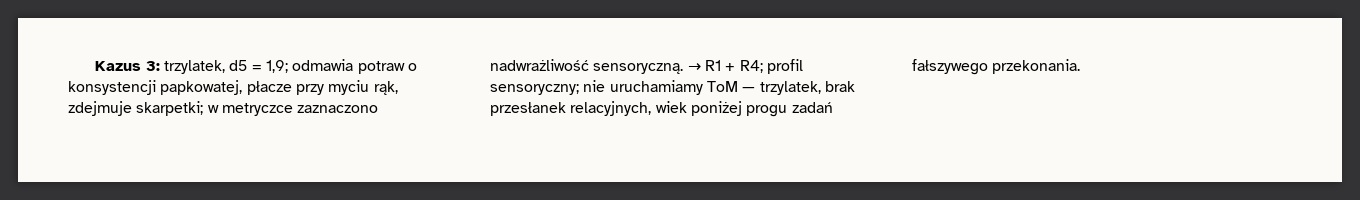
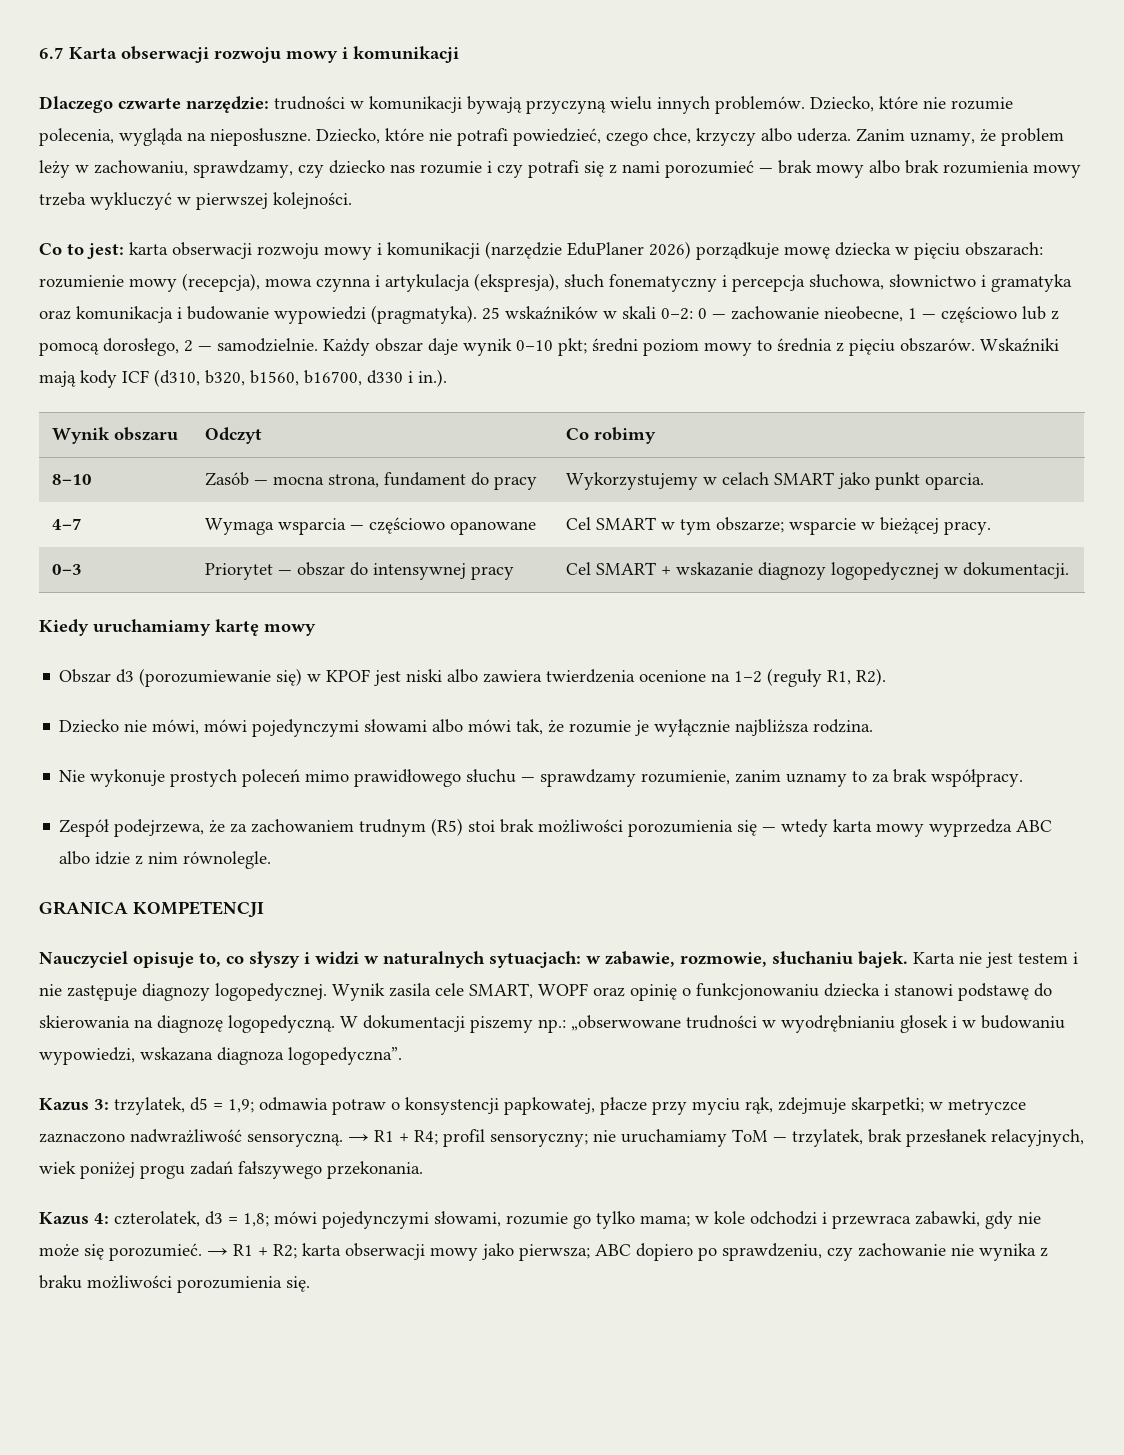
+ 6.7 Karta obserwacji rozwoju mowy i komunikacji
+ Dlaczego czwarte narzędzie: trudności w komunikacji bywają przyczyną wielu innych problemów. Dziecko, które nie rozumie polecenia, wygląda na nieposłuszne. Dziecko, które nie potrafi powiedzieć, czego chce, krzyczy albo uderza. Zanim uznamy, że problem leży w zachowaniu, sprawdzamy, czy dziecko nas rozumie i czy potrafi się z nami porozumieć — brak mowy albo brak rozumienia mowy trzeba wykluczyć w pierwszej kolejności.
+ Co to jest: karta obserwacji rozwoju mowy i komunikacji (narzędzie EduPlaner 2026) porządkuje mowę dziecka w pięciu obszarach: rozumienie mowy (recepcja), mowa czynna i artykulacja (ekspresja), słuch fonematyczny i percepcja słuchowa, słownictwo i gramatyka oraz komunikacja i budowanie wypowiedzi (pragmatyka). 25 wskaźników w skali 0–2: 0 — zachowanie nieobecne, 1 — częściowo lub z pomocą dorosłego, 2 — samodzielnie. Każdy obszar daje wynik 0–10 pkt; średni poziom mowy to średnia z pięciu obszarów. Wskaźniki mają kody ICF (d310, b320, b1560, b16700, d330 i in.).
+ Wynik obszaru | Odczyt | Co robimy
+ 8–10 | Zasób — mocna strona, fundament do pracy | Wykorzystujemy w celach SMART jako punkt oparcia.
+ 4–7 | Wymaga wsparcia — częściowo opanowane | Cel SMART w tym obszarze; wsparcie w bieżącej pracy.
+ 0–3 | Priorytet — obszar do intensywnej pracy | Cel SMART + wskazanie diagnozy logopedycznej w dokumentacji.
+ Kiedy uruchamiamy kartę mowy
+ Obszar d3 (porozumiewanie się) w KPOF jest niski albo zawiera twierdzenia ocenione na 1–2 (reguły R1, R2).
+ Dziecko nie mówi, mówi pojedynczymi słowami albo mówi tak, że rozumie je wyłącznie najbliższa rodzina.
+ Nie wykonuje prostych poleceń mimo prawidłowego słuchu — sprawdzamy rozumienie, zanim uznamy to za brak współpracy.
+ Zespół podejrzewa, że za zachowaniem trudnym (R5) stoi brak możliwości porozumienia się — wtedy karta mowy wyprzedza ABC albo idzie z nim równolegle.
+ GRANICA KOMPETENCJI
+ Nauczyciel opisuje to, co słyszy i widzi w naturalnych sytuacjach: w zabawie, rozmowie, słuchaniu bajek. Karta nie jest testem i nie zastępuje diagnozy logopedycznej. Wynik zasila cele SMART, WOPF oraz opinię o funkcjonowaniu dziecka i stanowi podstawę do skierowania na diagnozę logopedyczną. W dokumentacji piszemy np.: „obserwowane trudności w wyodrębnianiu głosek i w budowaniu wypowiedzi, wskazana diagnoza logopedyczna”.
+ Kazus 4: czterolatek, d3 = 1,8; mówi pojedynczymi słowami, rozumie go tylko mama; w kole odchodzi i przewraca zabawki, gdy nie może się porozumieć. → R1 + R2; karta obserwacji mowy jako pierwsza; ABC dopiero po sprawdzeniu, czy zachowanie nie wynika z braku możliwości porozumienia się.

